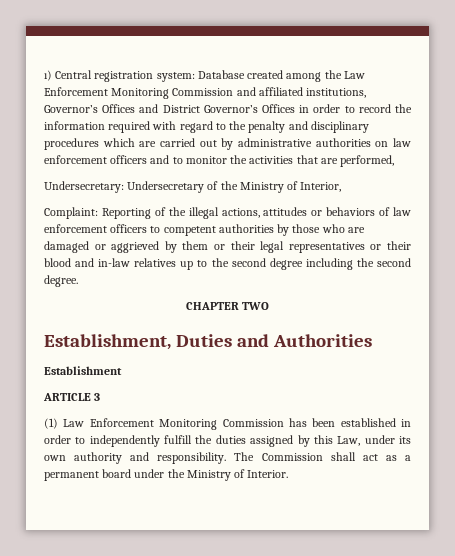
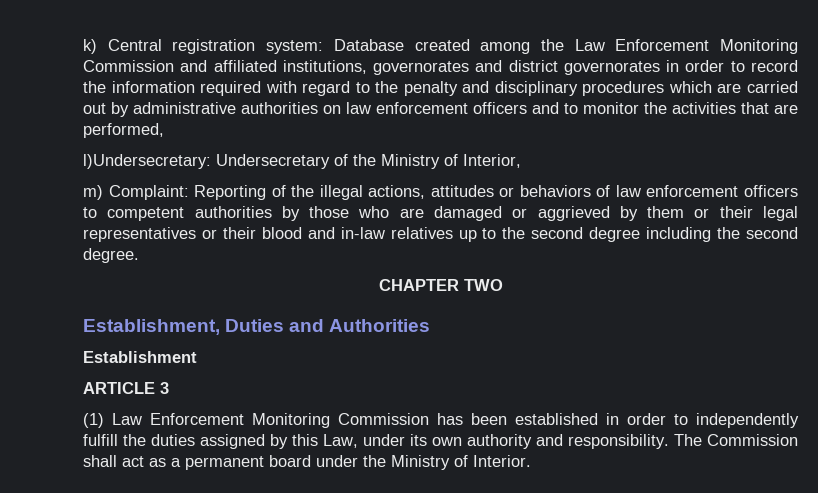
- ı) Central registration system: Database created among the Law Enforcement Monitoring Commission and affiliated institutions, Governor’s Offices and District Governor’s Offices in order to record the information required with regard to the penalty and disciplinary procedures which are carried out by administrative authorities on law enforcement officers and to monitor the activities that are performed,
+ k) Central registration system: Database created among the Law Enforcement Monitoring Commission and affiliated institutions, governorates and district governorates in order to record the information required with regard to the penalty and disciplinary procedures which are carried out by administrative authorities on law enforcement officers and to monitor the activities that are performed,
- Undersecretary: Undersecretary of the Ministry of Interior,
+ l)Undersecretary: Undersecretary of the Ministry of Interior,
- Complaint: Reporting of the illegal actions, attitudes or behaviors of law enforcement officers to competent authorities by those who are damaged or aggrieved by them or their legal representatives or their blood and in-law relatives up to the second degree including the second degree.
+ m) Complaint: Reporting of the illegal actions, attitudes or behaviors of law enforcement officers to competent authorities by those who are damaged or aggrieved by them or their legal representatives or their blood and in-law relatives up to the second degree including the second degree.

